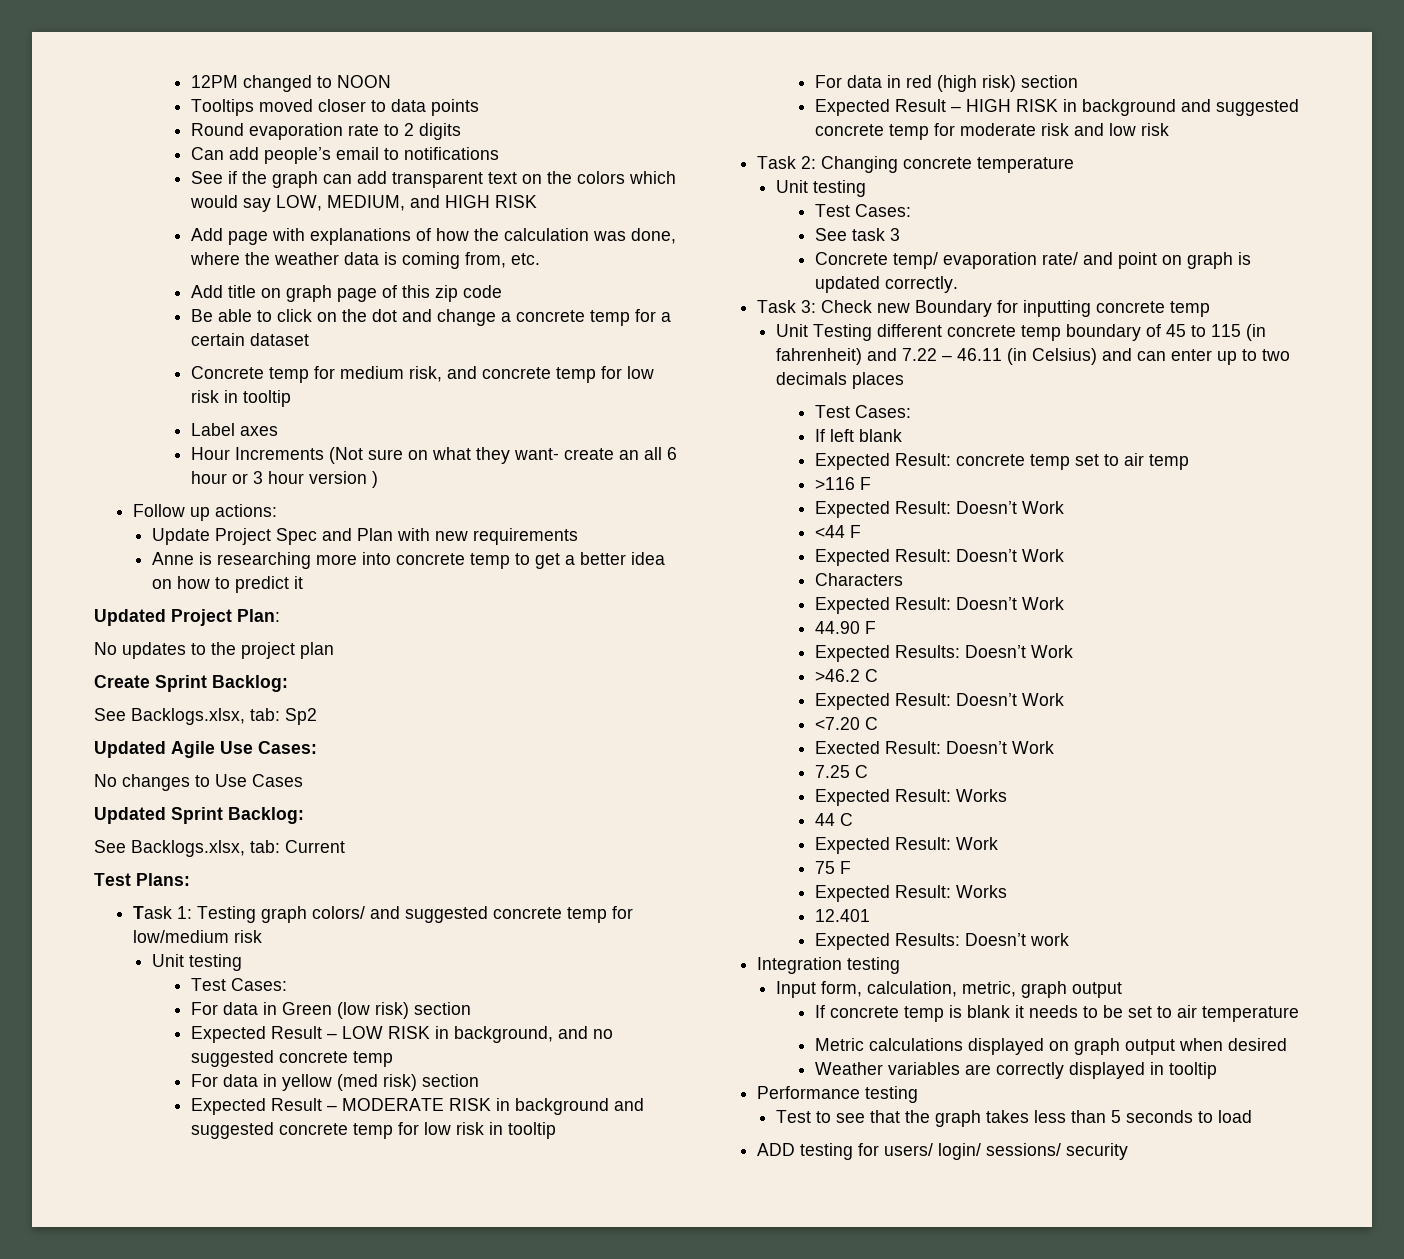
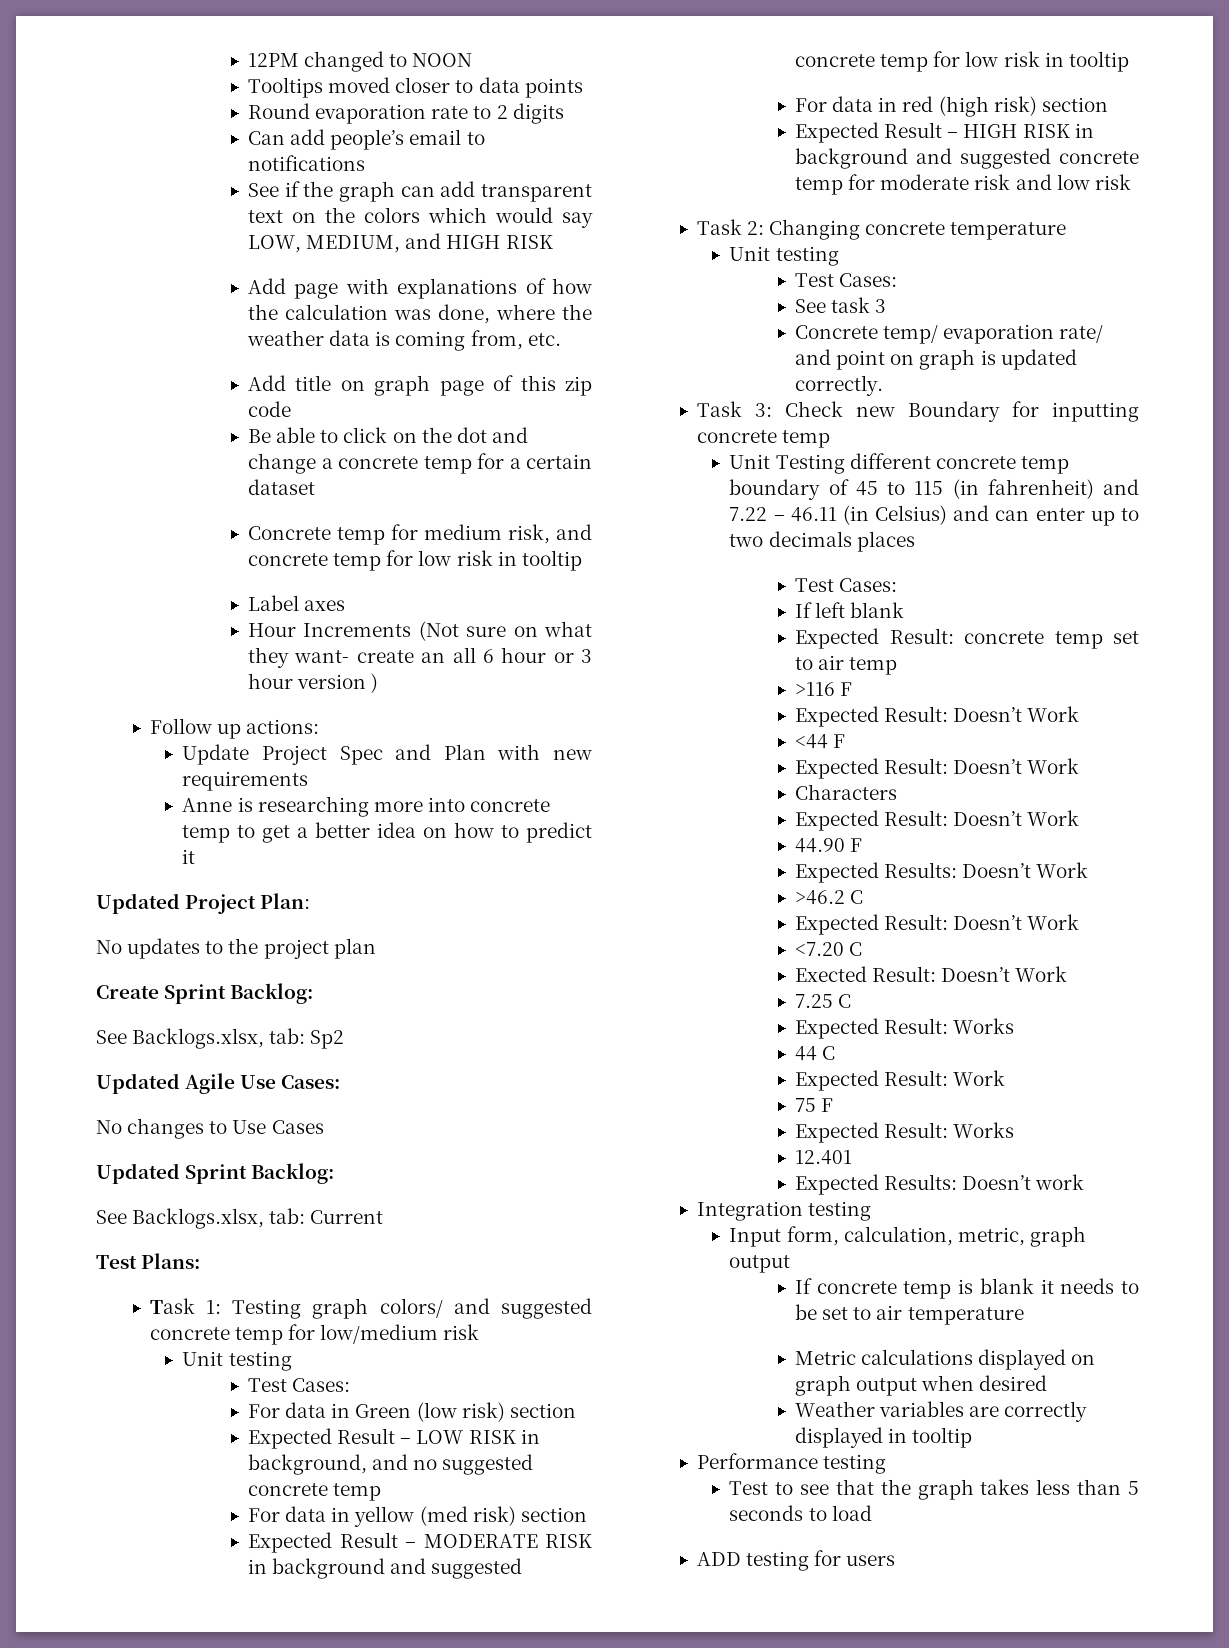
- ADD testing for users/ login/ sessions/ security
+ ADD testing for users

